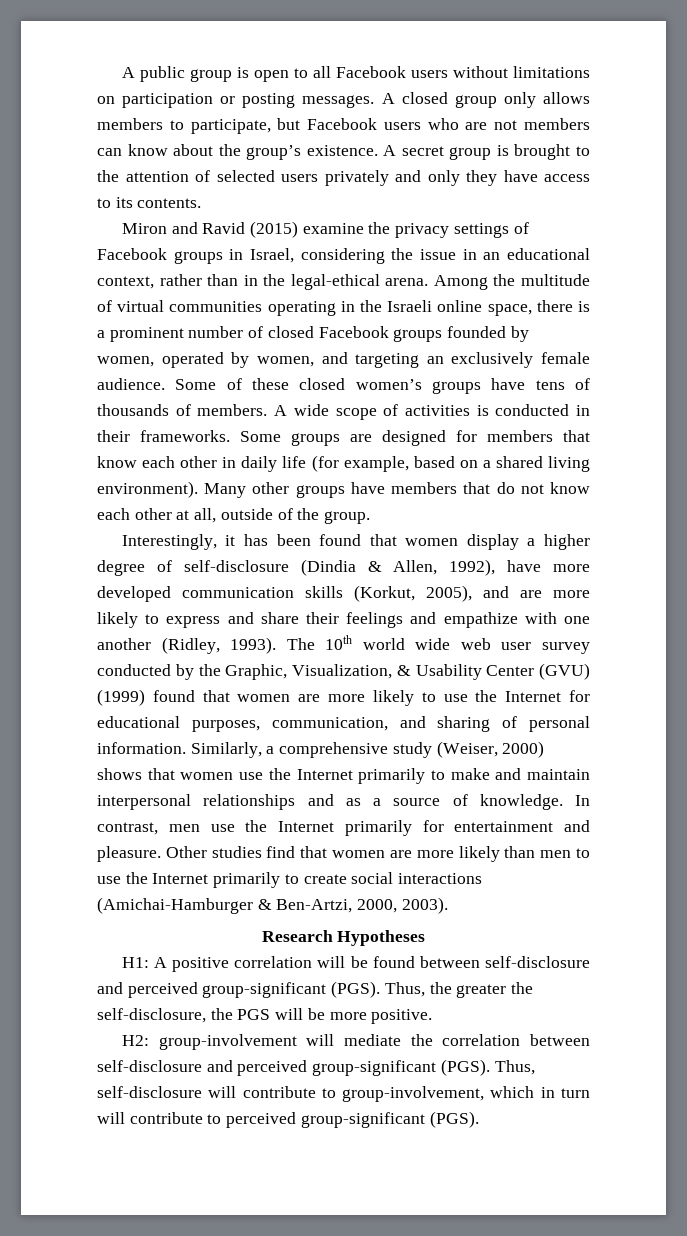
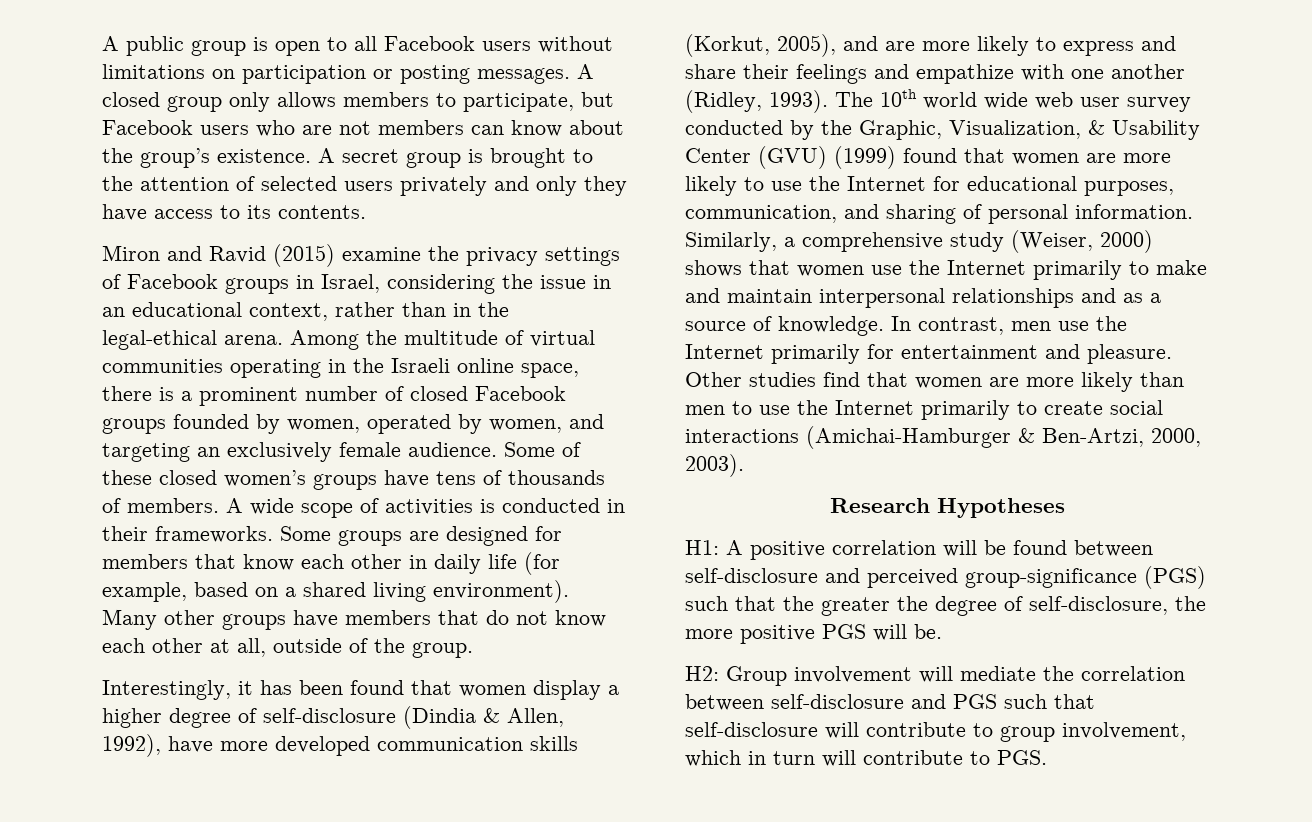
- H1: A positive correlation will be found between self-disclosure and perceived group-significant (PGS). Thus, the greater the self-disclosure, the PGS will be more positive.
+ H1: A positive correlation will be found between self-disclosure and perceived group-significance (PGS) such that the greater the degree of self-disclosure, the more positive PGS will be.
- H2: group-involvement will mediate the correlation between self-disclosure and perceived group-significant (PGS). Thus, self-disclosure will contribute to group-involvement, which in turn will contribute to perceived group-significant (PGS).
+ H2: Group involvement will mediate the correlation between self-disclosure and PGS such that self-disclosure will contribute to group involvement, which in turn will contribute to PGS.

